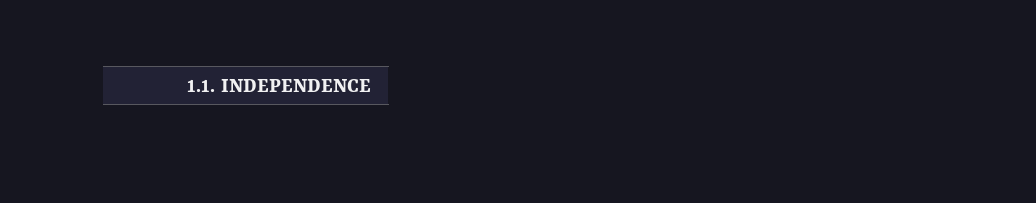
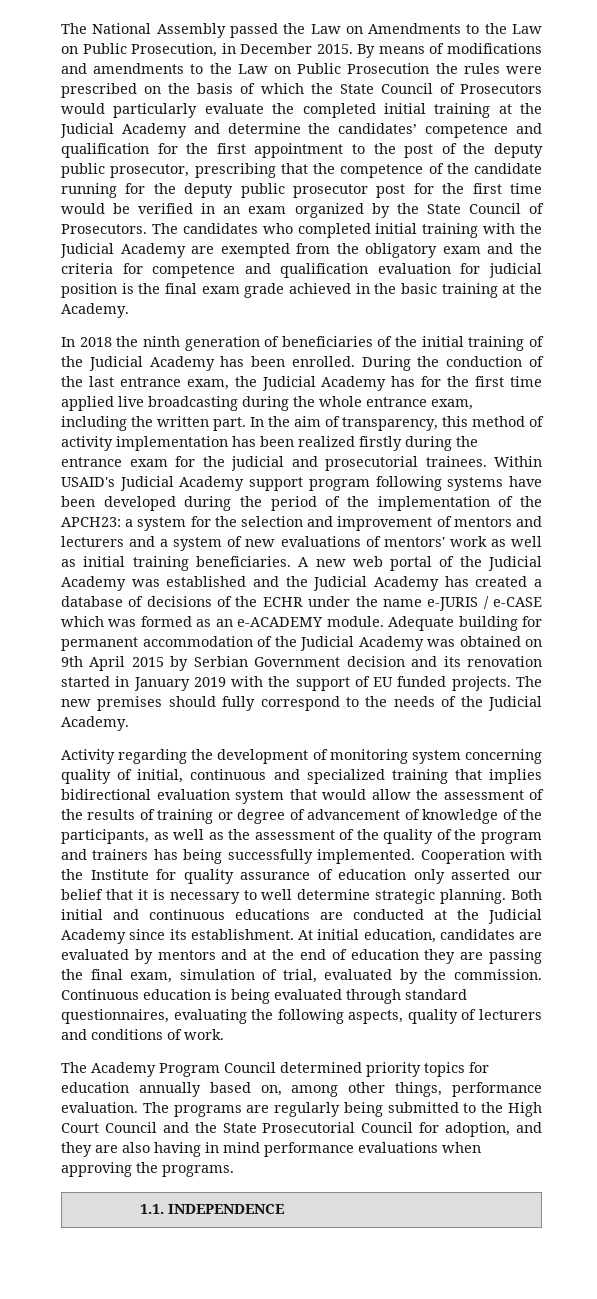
+ The National Assembly passed the Law on Amendments to the Law on Public Prosecution, in December 2015. By means of modifications and amendments to the Law on Public Prosecution the rules were prescribed on the basis of which the State Council of Prosecutors would particularly evaluate the completed initial training at the Judicial Academy and determine the candidates’ competence and qualification for the first appointment to the post of the deputy public prosecutor, prescribing that the competence of the candidate running for the deputy public prosecutor post for the first time would be verified in an exam organized by the State Council of Prosecutors. The candidates who completed initial training with the Judicial Academy are exempted from the obligatory exam and the criteria for competence and qualification evaluation for judicial position is the final exam grade achieved in the basic training at the Academy.
+ In 2018 the ninth generation of beneficiaries of the initial training of the Judicial Academy has been enrolled. During the conduction of the last entrance exam, the Judicial Academy has for the first time applied live broadcasting during the whole entrance exam, including the written part. In the aim of transparency, this method of activity implementation has been realized firstly during the entrance exam for the judicial and prosecutorial trainees. Within USAID's Judicial Academy support program following systems have been developed during the period of the implementation of the APCH23: a system for the selection and improvement of mentors and lecturers and a system of new evaluations of mentors' work as well as initial training beneficiaries. A new web portal of the Judicial Academy was established and the Judicial Academy has created a database of decisions of the ECHR under the name e-JURIS / e-CASE which was formed as an e-ACADEMY module. Adequate building for permanent accommodation of the Judicial Academy was obtained on 9th April 2015 by Serbian Government decision and its renovation started in January 2019 with the support of EU funded projects. The new premises should fully correspond to the needs of the Judicial Academy.
+ Activity regarding the development of monitoring system concerning quality of initial, continuous and specialized training that implies bidirectional evaluation system that would allow the assessment of the results of training or degree of advancement of knowledge of the participants, as well as the assessment of the quality of the program and trainers has being successfully implemented. Cooperation with the Institute for quality assurance of education only asserted our belief that it is necessary to well determine strategic planning. Both initial and continuous educations are conducted at the Judicial Academy since its establishment. At initial education, candidates are evaluated by mentors and at the end of education they are passing the final exam, simulation of trial, evaluated by the commission. Continuous education is being evaluated through standard questionnaires, evaluating the following aspects, quality of lecturers and conditions of work.
+ The Academy Program Council determined priority topics for education annually based on, among other things, performance evaluation. The programs are regularly being submitted to the High Court Council and the State Prosecutorial Council for adoption, and they are also having in mind performance evaluations when approving the programs.

